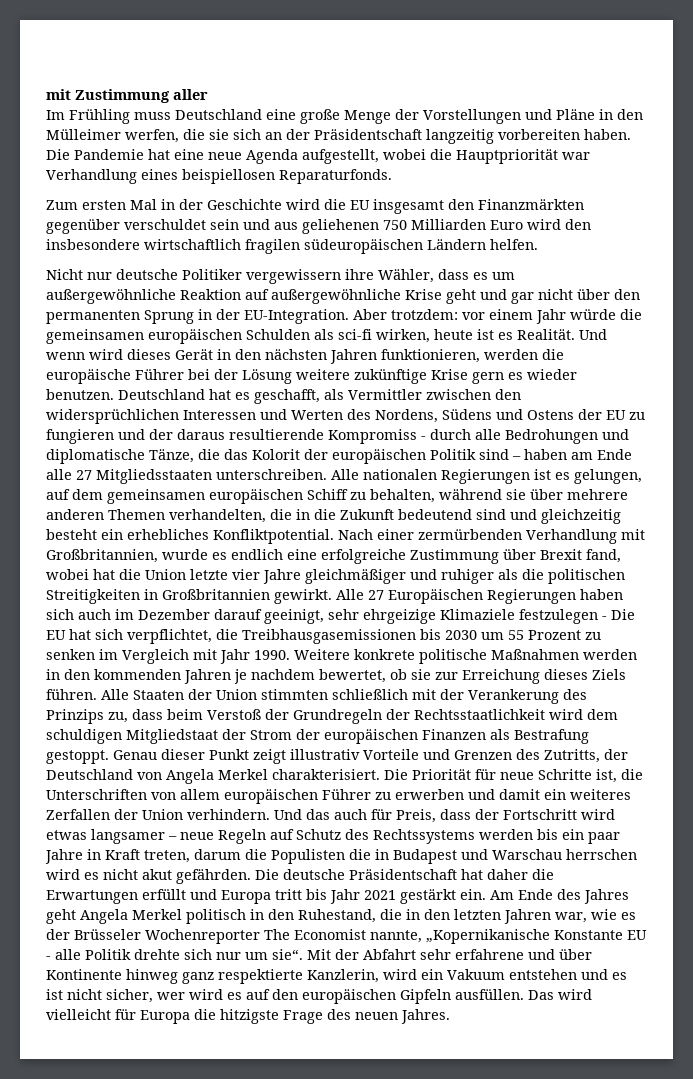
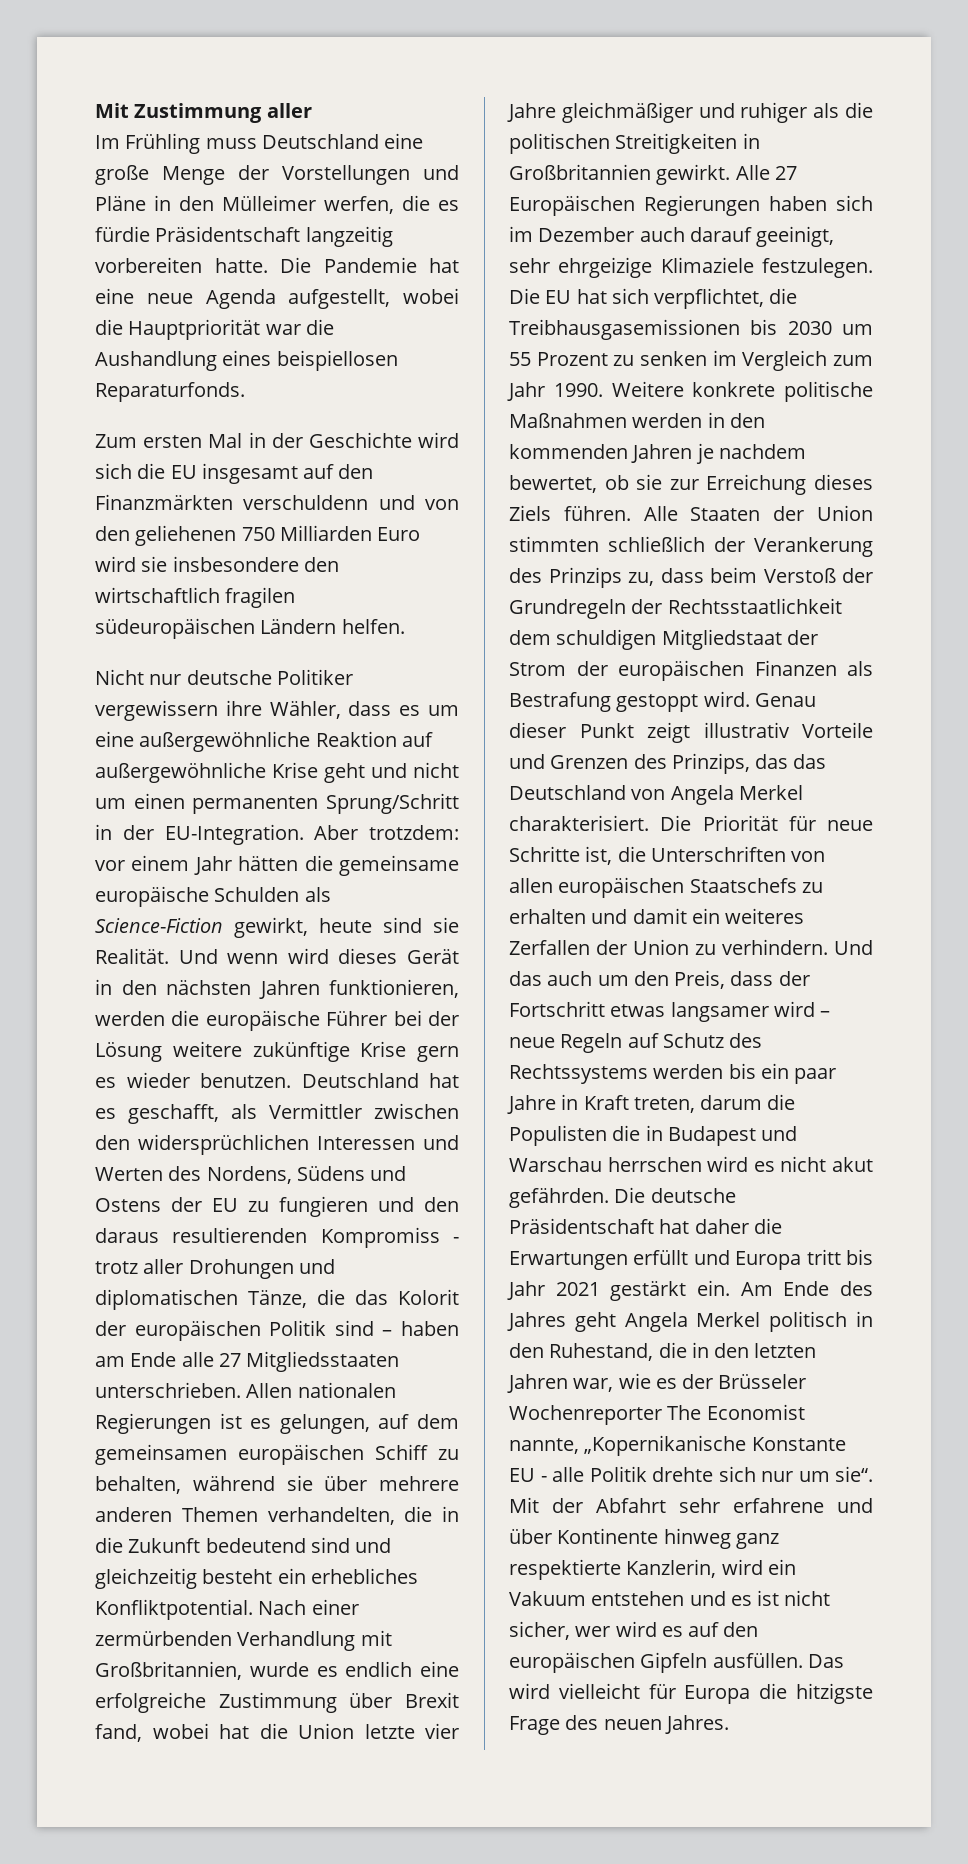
- mit Zustimmung aller
+ Mit Zustimmung aller
- Im Frühling muss Deutschland eine große Menge der Vorstellungen und Pläne in den Mülleimer werfen, die sie sich an der Präsidentschaft langzeitig vorbereiten haben.
+ Im Frühling muss Deutschland eine große Menge der Vorstellungen und Pläne in den Mülleimer werfen, die es fürdie Präsidentschaft langzeitig vorbereiten hatte.
- Die Pandemie hat eine neue Agenda aufgestellt, wobei die Hauptpriorität war Verhandlung eines beispiellosen Reparaturfonds.
+ Die Pandemie hat eine neue Agenda aufgestellt, wobei die Hauptpriorität war die Aushandlung eines beispiellosen Reparaturfonds.
- Zum ersten Mal in der Geschichte wird die EU insgesamt den Finanzmärkten gegenüber verschuldet sein und aus geliehenen 750 Milliarden Euro wird den insbesondere wirtschaftlich fragilen südeuropäischen Ländern helfen.
+ Zum ersten Mal in der Geschichte wird sich die EU insgesamt auf den Finanzmärkten verschuldenn und von den geliehenen 750 Milliarden Euro wird sie insbesondere den wirtschaftlich fragilen südeuropäischen Ländern helfen.
- Nicht nur deutsche Politiker vergewissern ihre Wähler, dass es um außergewöhnliche Reaktion auf außergewöhnliche Krise geht und gar nicht über den permanenten Sprung in der EU-Integration.
+ Nicht nur deutsche Politiker vergewissern ihre Wähler, dass es um eine außergewöhnliche Reaktion auf außergewöhnliche Krise geht und nicht um einen permanenten Sprung/Schritt in der EU-Integration.
- Aber trotzdem: vor einem Jahr würde die gemeinsamen europäischen Schulden als sci-fi wirken, heute ist es Realität.
+ Aber trotzdem: vor einem Jahr hätten die gemeinsame europäische Schulden als Science-Fiction gewirkt, heute sind sie Realität.
- Deutschland hat es geschafft, als Vermittler zwischen den widersprüchlichen Interessen und Werten des Nordens, Südens und Ostens der EU zu fungieren und der daraus resultierende Kompromiss - durch alle Bedrohungen und diplomatische Tänze, die das Kolorit der europäischen Politik sind – haben am Ende alle 27 Mitgliedsstaaten unterschreiben. Alle nationalen Regierungen ist es gelungen, auf dem gemeinsamen europäischen Schiff zu behalten, während sie über mehrere anderen Themen verhandelten, die in die Zukunft bedeutend sind und gleichzeitig besteht ein erhebliches Konfliktpotential.
+ Deutschland hat es geschafft, als Vermittler zwischen den widersprüchlichen Interessen und Werten des Nordens, Südens und Ostens der EU zu fungieren und den daraus resultierenden Kompromiss - trotz aller Drohungen und diplomatischen Tänze, die das Kolorit der europäischen Politik sind – haben am Ende alle 27 Mitgliedsstaaten unterschrieben. Allen nationalen Regierungen ist es gelungen, auf dem gemeinsamen europäischen Schiff zu behalten, während sie über mehrere anderen Themen verhandelten, die in die Zukunft bedeutend sind und gleichzeitig besteht ein erhebliches Konfliktpotential.
- Alle 27 Europäischen Regierungen haben sich auch im Dezember darauf geeinigt, sehr ehrgeizige Klimaziele festzulegen - Die EU hat sich verpflichtet, die Treibhausgasemissionen bis 2030 um 55 Prozent zu senken im Vergleich mit Jahr 1990.
+ Alle 27 Europäischen Regierungen haben sich im Dezember auch darauf geeinigt, sehr ehrgeizige Klimaziele festzulegen. Die EU hat sich verpflichtet, die Treibhausgasemissionen bis 2030 um 55 Prozent zu senken im Vergleich zum Jahr 1990.
- Alle Staaten der Union stimmten schließlich mit der Verankerung des Prinzips zu, dass beim Verstoß der Grundregeln der Rechtsstaatlichkeit wird dem schuldigen Mitgliedstaat der Strom der europäischen Finanzen als Bestrafung gestoppt.
+ Alle Staaten der Union stimmten schließlich der Verankerung des Prinzips zu, dass beim Verstoß der Grundregeln der Rechtsstaatlichkeit dem schuldigen Mitgliedstaat der Strom der europäischen Finanzen als Bestrafung gestoppt wird.
- Genau dieser Punkt zeigt illustrativ Vorteile und Grenzen des Zutritts, der Deutschland von Angela Merkel charakterisiert.
+ Genau dieser Punkt zeigt illustrativ Vorteile und Grenzen des Prinzips, das das Deutschland von Angela Merkel charakterisiert.
- Die Priorität für neue Schritte ist, die Unterschriften von allem europäischen Führer zu erwerben und damit ein weiteres Zerfallen der Union verhindern.
+ Die Priorität für neue Schritte ist, die Unterschriften von allen europäischen Staatschefs zu erhalten und damit ein weiteres Zerfallen der Union zu verhindern.
- Und das auch für Preis, dass der Fortschritt wird etwas langsamer – neue Regeln auf Schutz des Rechtssystems werden bis ein paar Jahre in Kraft treten, darum die Populisten die in Budapest und Warschau herrschen wird es nicht akut gefährden.
+ Und das auch um den Preis, dass der Fortschritt etwas langsamer wird – neue Regeln auf Schutz des Rechtssystems werden bis ein paar Jahre in Kraft treten, darum die Populisten die in Budapest und Warschau herrschen wird es nicht akut gefährden.

